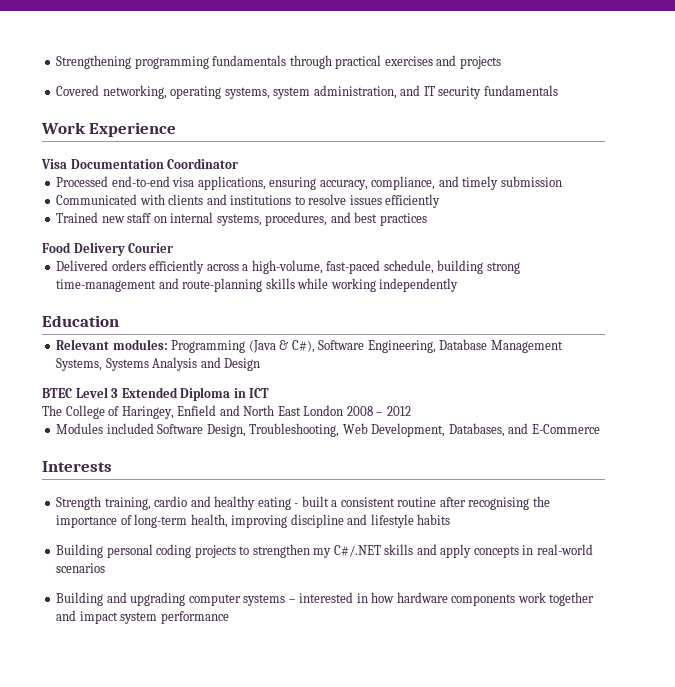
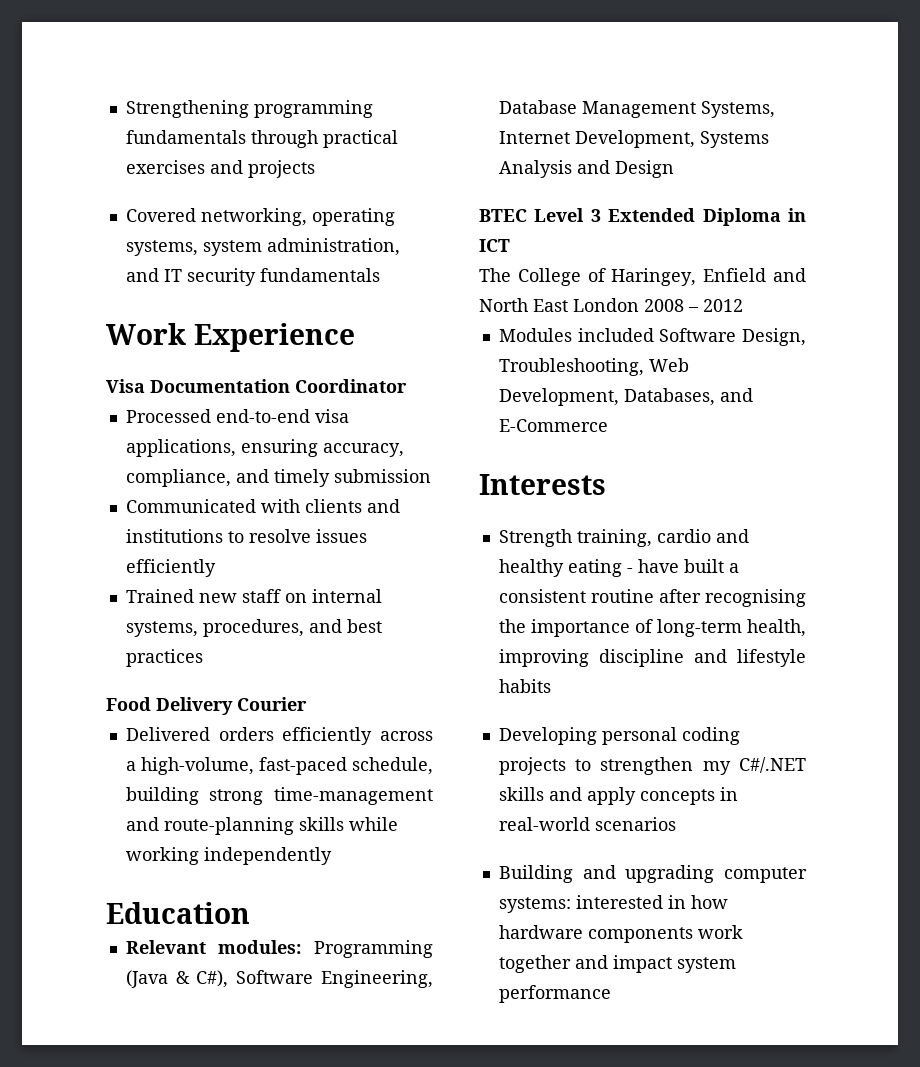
- Relevant modules: Programming (Java & C#), Software Engineering, Database Management Systems, Systems Analysis and Design
+ Relevant modules: Programming (Java & C#), Software Engineering, Database Management Systems, Internet Development, Systems Analysis and Design
- Strength training, cardio and healthy eating - built a consistent routine after recognising the importance of long-term health, improving discipline and lifestyle habits
+ Strength training, cardio and healthy eating - have built a consistent routine after recognising the importance of long-term health, improving discipline and lifestyle habits
- Building personal coding projects to strengthen my C#/.NET skills and apply concepts in real-world scenarios
+ Developing personal coding projects to strengthen my C#/.NET skills and apply concepts in real-world scenarios
- Building and upgrading computer systems – interested in how hardware components work together and impact system performance
+ Building and upgrading computer systems: interested in how hardware components work together and impact system performance

